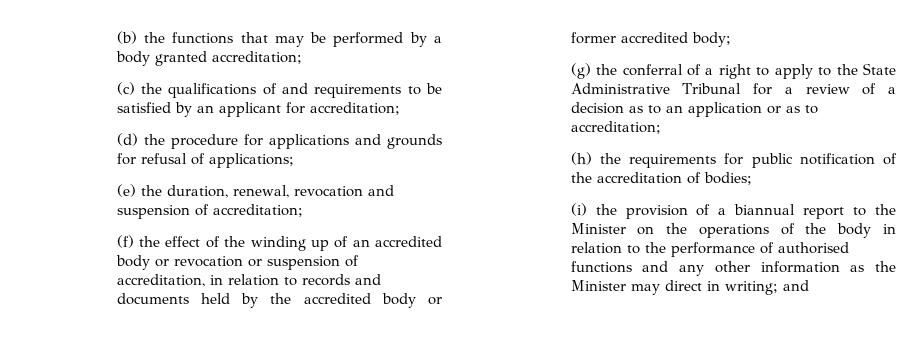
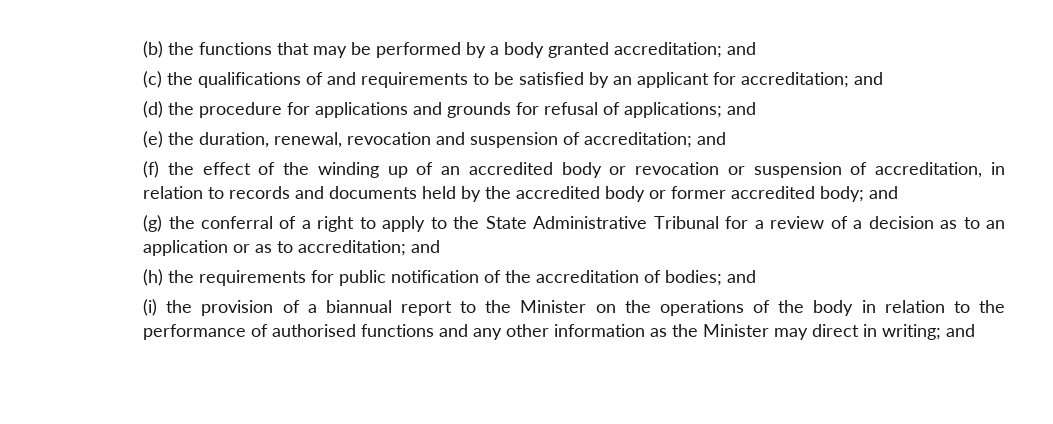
- (b) the functions that may be performed by a body granted accreditation;
+ (b) the functions that may be performed by a body granted accreditation; and
- (c) the qualifications of and requirements to be satisfied by an applicant for accreditation;
+ (c) the qualifications of and requirements to be satisfied by an applicant for accreditation; and
- (d) the procedure for applications and grounds for refusal of applications;
+ (d) the procedure for applications and grounds for refusal of applications; and
- (e) the duration, renewal, revocation and suspension of accreditation;
+ (e) the duration, renewal, revocation and suspension of accreditation; and
- (f) the effect of the winding up of an accredited body or revocation or suspension of accreditation, in relation to records and documents held by the accredited body or former accredited body;
+ (f) the effect of the winding up of an accredited body or revocation or suspension of accreditation, in relation to records and documents held by the accredited body or former accredited body; and
- (g) the conferral of a right to apply to the State Administrative Tribunal for a review of a decision as to an application or as to accreditation;
+ (g) the conferral of a right to apply to the State Administrative Tribunal for a review of a decision as to an application or as to accreditation; and
- (h) the requirements for public notification of the accreditation of bodies;
+ (h) the requirements for public notification of the accreditation of bodies; and

